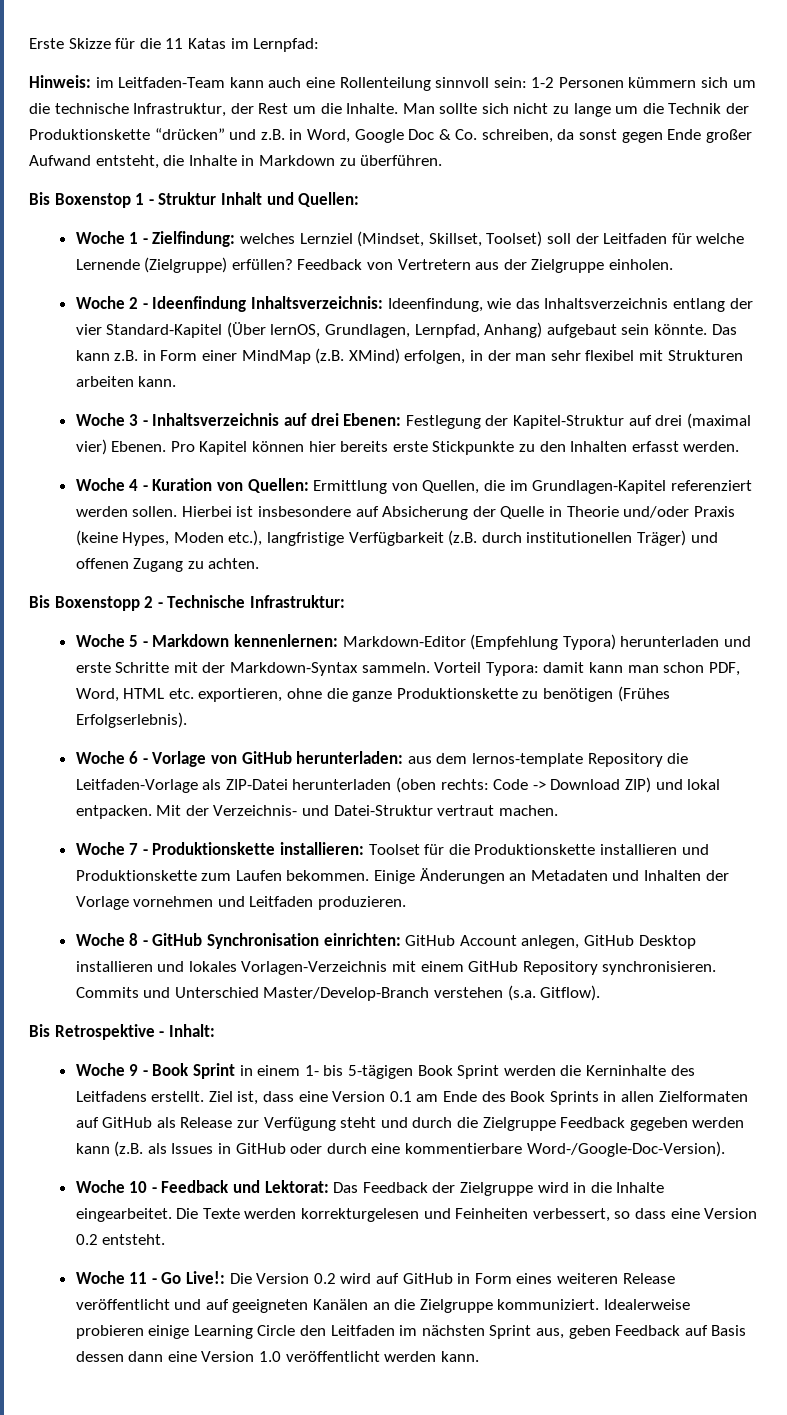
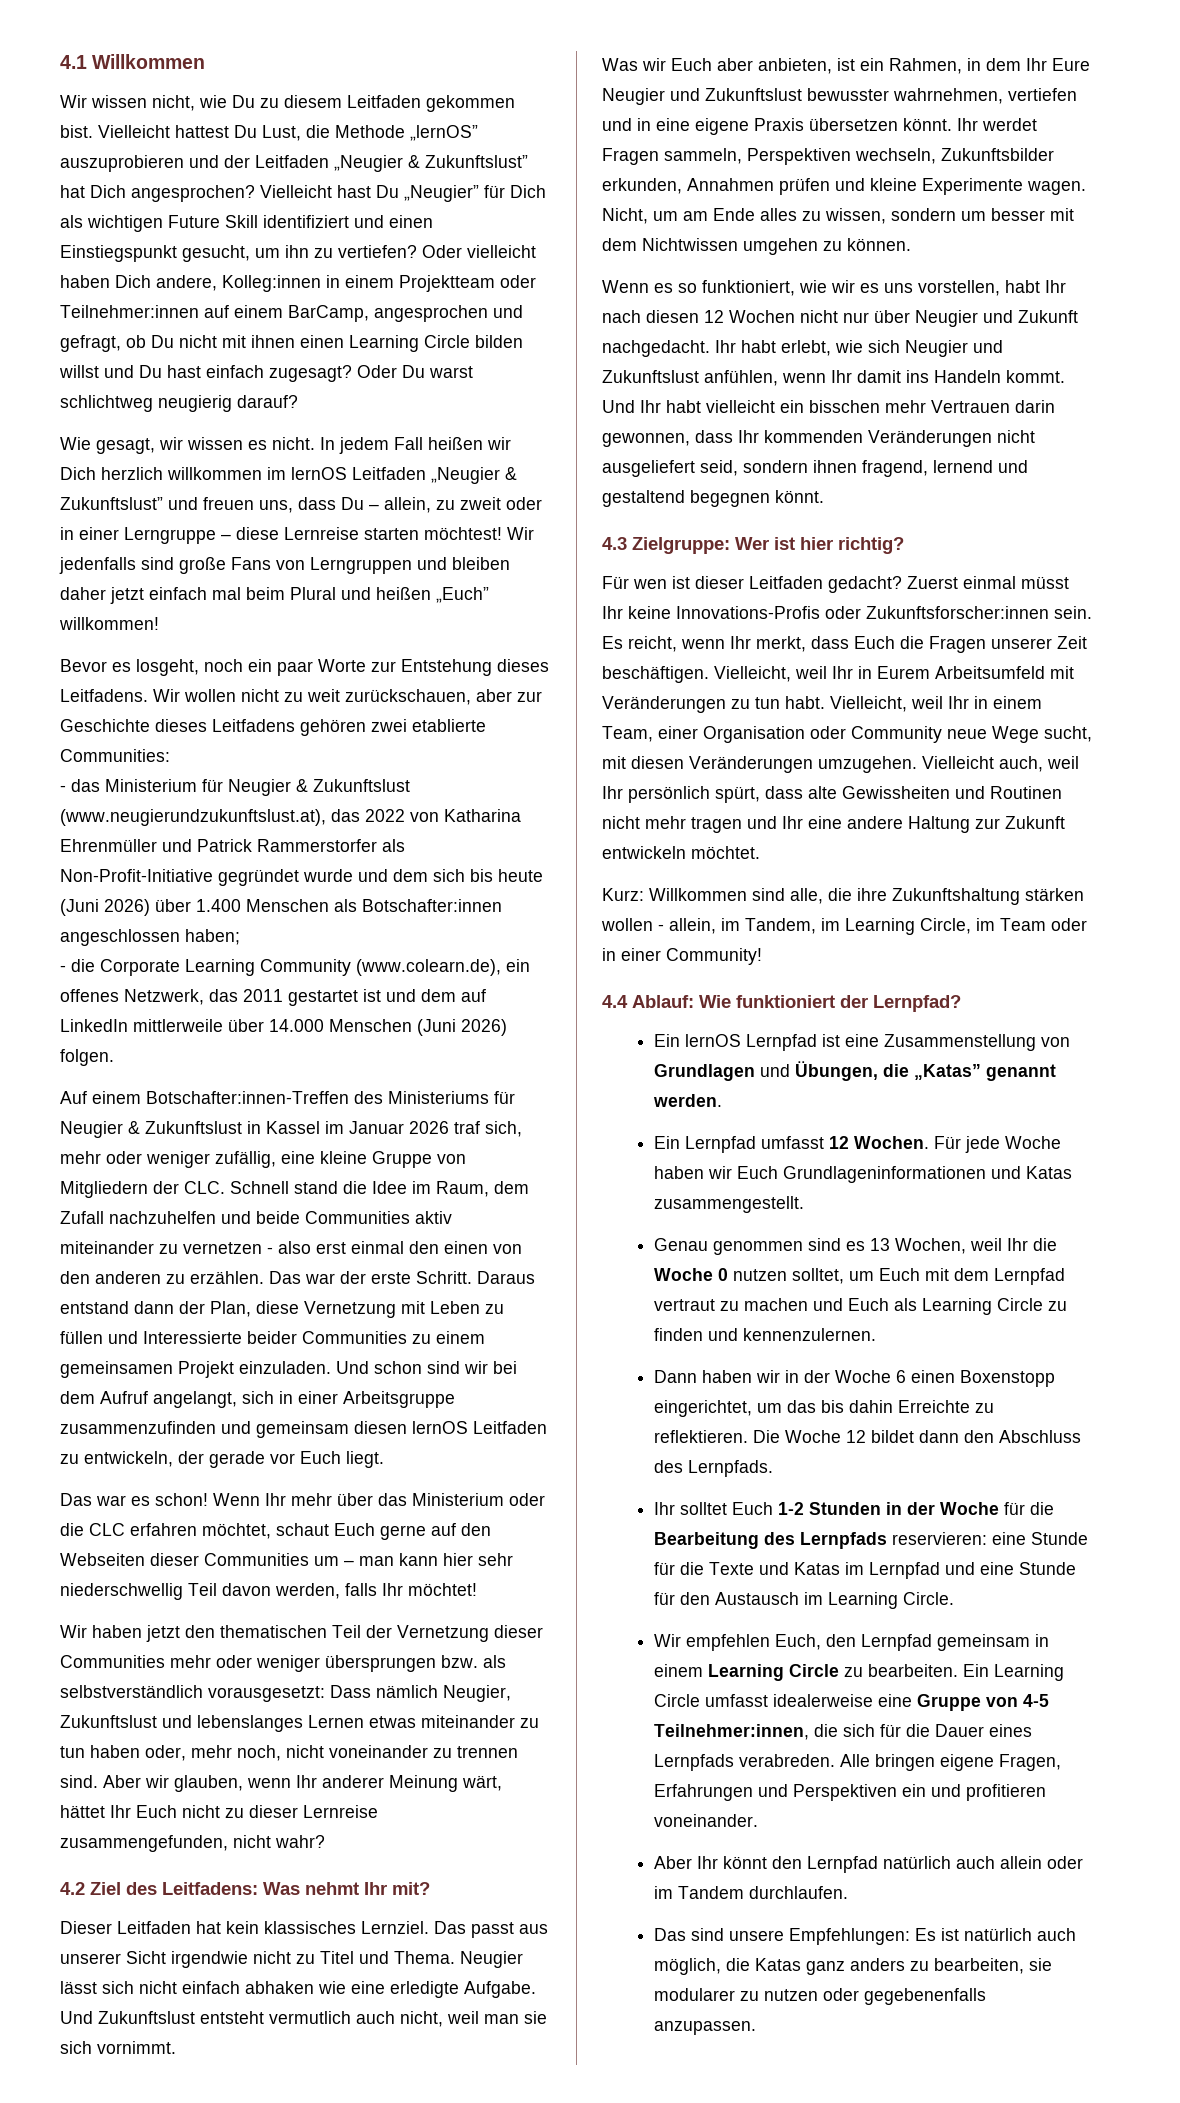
- Erste Skizze für die 11 Katas im Lernpfad:
- Hinweis: im Leitfaden-Team kann auch eine Rollenteilung sinnvoll sein: 1-2 Personen kümmern sich um die technische Infrastruktur, der Rest um die Inhalte. Man sollte sich nicht zu lange um die Technik der Produktionskette “drücken” und z.B. in Word, Google Doc & Co. schreiben, da sonst gegen Ende großer Aufwand entsteht, die Inhalte in Markdown zu überführen.
- Bis Boxenstop 1 - Struktur Inhalt und Quellen:
- Woche 1 - Zielfindung: welches Lernziel (Mindset, Skillset, Toolset) soll der Leitfaden für welche Lernende (Zielgruppe) erfüllen? Feedback von Vertretern aus der Zielgruppe einholen.
- Woche 2 - Ideenfindung Inhaltsverzeichnis: Ideenfindung, wie das Inhaltsverzeichnis entlang der vier Standard-Kapitel (Über lernOS, Grundlagen, Lernpfad, Anhang) aufgebaut sein könnte. Das kann z.B. in Form einer MindMap (z.B. XMind) erfolgen, in der man sehr flexibel mit Strukturen arbeiten kann.
- Woche 3 - Inhaltsverzeichnis auf drei Ebenen: Festlegung der Kapitel-Struktur auf drei (maximal vier) Ebenen. Pro Kapitel können hier bereits erste Stickpunkte zu den Inhalten erfasst werden.
- Woche 4 - Kuration von Quellen: Ermittlung von Quellen, die im Grundlagen-Kapitel referenziert werden sollen. Hierbei ist insbesondere auf Absicherung der Quelle in Theorie und/oder Praxis (keine Hypes, Moden etc.), langfristige Verfügbarkeit (z.B. durch institutionellen Träger) und offenen Zugang zu achten.
- Bis Boxenstopp 2 - Technische Infrastruktur:
- Woche 5 - Markdown kennenlernen: Markdown-Editor (Empfehlung Typora) herunterladen und erste Schritte mit der Markdown-Syntax sammeln. Vorteil Typora: damit kann man schon PDF, Word, HTML etc. exportieren, ohne die ganze Produktionskette zu benötigen (Frühes Erfolgserlebnis).
- Woche 6 - Vorlage von GitHub herunterladen: aus dem lernos-template Repository die Leitfaden-Vorlage als ZIP-Datei herunterladen (oben rechts: Code -> Download ZIP) und lokal entpacken. Mit der Verzeichnis- und Datei-Struktur vertraut machen.
- Woche 7 - Produktionskette installieren: Toolset für die Produktionskette installieren und Produktionskette zum Laufen bekommen. Einige Änderungen an Metadaten und Inhalten der Vorlage vornehmen und Leitfaden produzieren.
- Woche 8 - GitHub Synchronisation einrichten: GitHub Account anlegen, GitHub Desktop installieren und lokales Vorlagen-Verzeichnis mit einem GitHub Repository synchronisieren. Commits und Unterschied Master/Develop-Branch verstehen (s.a. Gitflow).
- Bis Retrospektive - Inhalt:
- Woche 9 - Book Sprint in einem 1- bis 5-tägigen Book Sprint werden die Kerninhalte des Leitfadens erstellt. Ziel ist, dass eine Version 0.1 am Ende des Book Sprints in allen Zielformaten auf GitHub als Release zur Verfügung steht und durch die Zielgruppe Feedback gegeben werden kann (z.B. als Issues in GitHub oder durch eine kommentierbare Word-/Google-Doc-Version).
- Woche 10 - Feedback und Lektorat: Das Feedback der Zielgruppe wird in die Inhalte eingearbeitet. Die Texte werden korrekturgelesen und Feinheiten verbessert, so dass eine Version 0.2 entsteht.
- Woche 11 - Go Live!: Die Version 0.2 wird auf GitHub in Form eines weiteren Release veröffentlicht und auf geeigneten Kanälen an die Zielgruppe kommuniziert. Idealerweise probieren einige Learning Circle den Leitfaden im nächsten Sprint aus, geben Feedback auf Basis dessen dann eine Version 1.0 veröffentlicht werden kann.
+ 4.1 Willkommen
+ Wir wissen nicht, wie Du zu diesem Leitfaden gekommen bist. Vielleicht hattest Du Lust, die Methode „lernOS” auszuprobieren und der Leitfaden „Neugier & Zukunftslust” hat Dich angesprochen? Vielleicht hast Du „Neugier” für Dich als wichtigen Future Skill identifiziert und einen Einstiegspunkt gesucht, um ihn zu vertiefen? Oder vielleicht haben Dich andere, Kolleg:innen in einem Projektteam oder Teilnehmer:innen auf einem BarCamp, angesprochen und gefragt, ob Du nicht mit ihnen einen Learning Circle bilden willst und Du hast einfach zugesagt? Oder Du warst schlichtweg neugierig darauf?
+ Wie gesagt, wir wissen es nicht. In jedem Fall heißen wir Dich herzlich willkommen im lernOS Leitfaden „Neugier & Zukunftslust” und freuen uns, dass Du – allein, zu zweit oder in einer Lerngruppe – diese Lernreise starten möchtest! Wir jedenfalls sind große Fans von Lerngruppen und bleiben daher jetzt einfach mal beim Plural und heißen „Euch” willkommen!
+ Bevor es losgeht, noch ein paar Worte zur Entstehung dieses Leitfadens. Wir wollen nicht zu weit zurückschauen, aber zur Geschichte dieses Leitfadens gehören zwei etablierte Communities:
+ - das Ministerium für Neugier & Zukunftslust (www.neugierundzukunftslust.at), das 2022 von Katharina Ehrenmüller und Patrick Rammerstorfer als Non-Profit-Initiative gegründet wurde und dem sich bis heute (Juni 2026) über 1.400 Menschen als Botschafter:innen angeschlossen haben;
+ - die Corporate Learning Community (www.colearn.de), ein offenes Netzwerk, das 2011 gestartet ist und dem auf LinkedIn mittlerweile über 14.000 Menschen (Juni 2026) folgen.
+ Auf einem Botschafter:innen-Treffen des Ministeriums für Neugier & Zukunftslust in Kassel im Januar 2026 traf sich, mehr oder weniger zufällig, eine kleine Gruppe von Mitgliedern der CLC. Schnell stand die Idee im Raum, dem Zufall nachzuhelfen und beide Communities aktiv miteinander zu vernetzen - also erst einmal den einen von den anderen zu erzählen. Das war der erste Schritt. Daraus entstand dann der Plan, diese Vernetzung mit Leben zu füllen und Interessierte beider Communities zu einem gemeinsamen Projekt einzuladen. Und schon sind wir bei dem Aufruf angelangt, sich in einer Arbeitsgruppe zusammenzufinden und gemeinsam diesen lernOS Leitfaden zu entwickeln, der gerade vor Euch liegt.
+ Das war es schon! Wenn Ihr mehr über das Ministerium oder die CLC erfahren möchtet, schaut Euch gerne auf den Webseiten dieser Communities um – man kann hier sehr niederschwellig Teil davon werden, falls Ihr möchtet!
+ Wir haben jetzt den thematischen Teil der Vernetzung dieser Communities mehr oder weniger übersprungen bzw. als selbstverständlich vorausgesetzt: Dass nämlich Neugier, Zukunftslust und lebenslanges Lernen etwas miteinander zu tun haben oder, mehr noch, nicht voneinander zu trennen sind. Aber wir glauben, wenn Ihr anderer Meinung wärt, hättet Ihr Euch nicht zu dieser Lernreise zusammengefunden, nicht wahr?
+ 4.2 Ziel des Leitfadens: Was nehmt Ihr mit?
+ Dieser Leitfaden hat kein klassisches Lernziel. Das passt aus unserer Sicht irgendwie nicht zu Titel und Thema. Neugier lässt sich nicht einfach abhaken wie eine erledigte Aufgabe. Und Zukunftslust entsteht vermutlich auch nicht, weil man sie sich vornimmt.
+ Was wir Euch aber anbieten, ist ein Rahmen, in dem Ihr Eure Neugier und Zukunftslust bewusster wahrnehmen, vertiefen und in eine eigene Praxis übersetzen könnt. Ihr werdet Fragen sammeln, Perspektiven wechseln, Zukunftsbilder erkunden, Annahmen prüfen und kleine Experimente wagen. Nicht, um am Ende alles zu wissen, sondern um besser mit dem Nichtwissen umgehen zu können.
+ Wenn es so funktioniert, wie wir es uns vorstellen, habt Ihr nach diesen 12 Wochen nicht nur über Neugier und Zukunft nachgedacht. Ihr habt erlebt, wie sich Neugier und Zukunftslust anfühlen, wenn Ihr damit ins Handeln kommt. Und Ihr habt vielleicht ein bisschen mehr Vertrauen darin gewonnen, dass Ihr kommenden Veränderungen nicht ausgeliefert seid, sondern ihnen fragend, lernend und gestaltend begegnen könnt.
+ 4.3 Zielgruppe: Wer ist hier richtig?
+ Für wen ist dieser Leitfaden gedacht? Zuerst einmal müsst Ihr keine Innovations-Profis oder Zukunftsforscher:innen sein. Es reicht, wenn Ihr merkt, dass Euch die Fragen unserer Zeit beschäftigen. Vielleicht, weil Ihr in Eurem Arbeitsumfeld mit Veränderungen zu tun habt. Vielleicht, weil Ihr in einem Team, einer Organisation oder Community neue Wege sucht, mit diesen Veränderungen umzugehen. Vielleicht auch, weil Ihr persönlich spürt, dass alte Gewissheiten und Routinen nicht mehr tragen und Ihr eine andere Haltung zur Zukunft entwickeln möchtet.
+ Kurz: Willkommen sind alle, die ihre Zukunftshaltung stärken wollen - allein, im Tandem, im Learning Circle, im Team oder in einer Community!
+ 4.4 Ablauf: Wie funktioniert der Lernpfad?
+ Ein lernOS Lernpfad ist eine Zusammenstellung von Grundlagen und Übungen, die „Katas” genannt werden.
+ Ein Lernpfad umfasst 12 Wochen. Für jede Woche haben wir Euch Grundlageninformationen und Katas zusammengestellt.
+ Genau genommen sind es 13 Wochen, weil Ihr die Woche 0 nutzen solltet, um Euch mit dem Lernpfad vertraut zu machen und Euch als Learning Circle zu finden und kennenzulernen.
+ Dann haben wir in der Woche 6 einen Boxenstopp eingerichtet, um das bis dahin Erreichte zu reflektieren. Die Woche 12 bildet dann den Abschluss des Lernpfads.
+ Ihr solltet Euch 1-2 Stunden in der Woche für die Bearbeitung des Lernpfads reservieren: eine Stunde für die Texte und Katas im Lernpfad und eine Stunde für den Austausch im Learning Circle.
+ Wir empfehlen Euch, den Lernpfad gemeinsam in einem Learning Circle zu bearbeiten. Ein Learning Circle umfasst idealerweise eine Gruppe von 4-5 Teilnehmer:innen, die sich für die Dauer eines Lernpfads verabreden. Alle bringen eigene Fragen, Erfahrungen und Perspektiven ein und profitieren voneinander.
+ Aber Ihr könnt den Lernpfad natürlich auch allein oder im Tandem durchlaufen.
+ Das sind unsere Empfehlungen: Es ist natürlich auch möglich, die Katas ganz anders zu bearbeiten, sie modularer zu nutzen oder gegebenenfalls anzupassen.

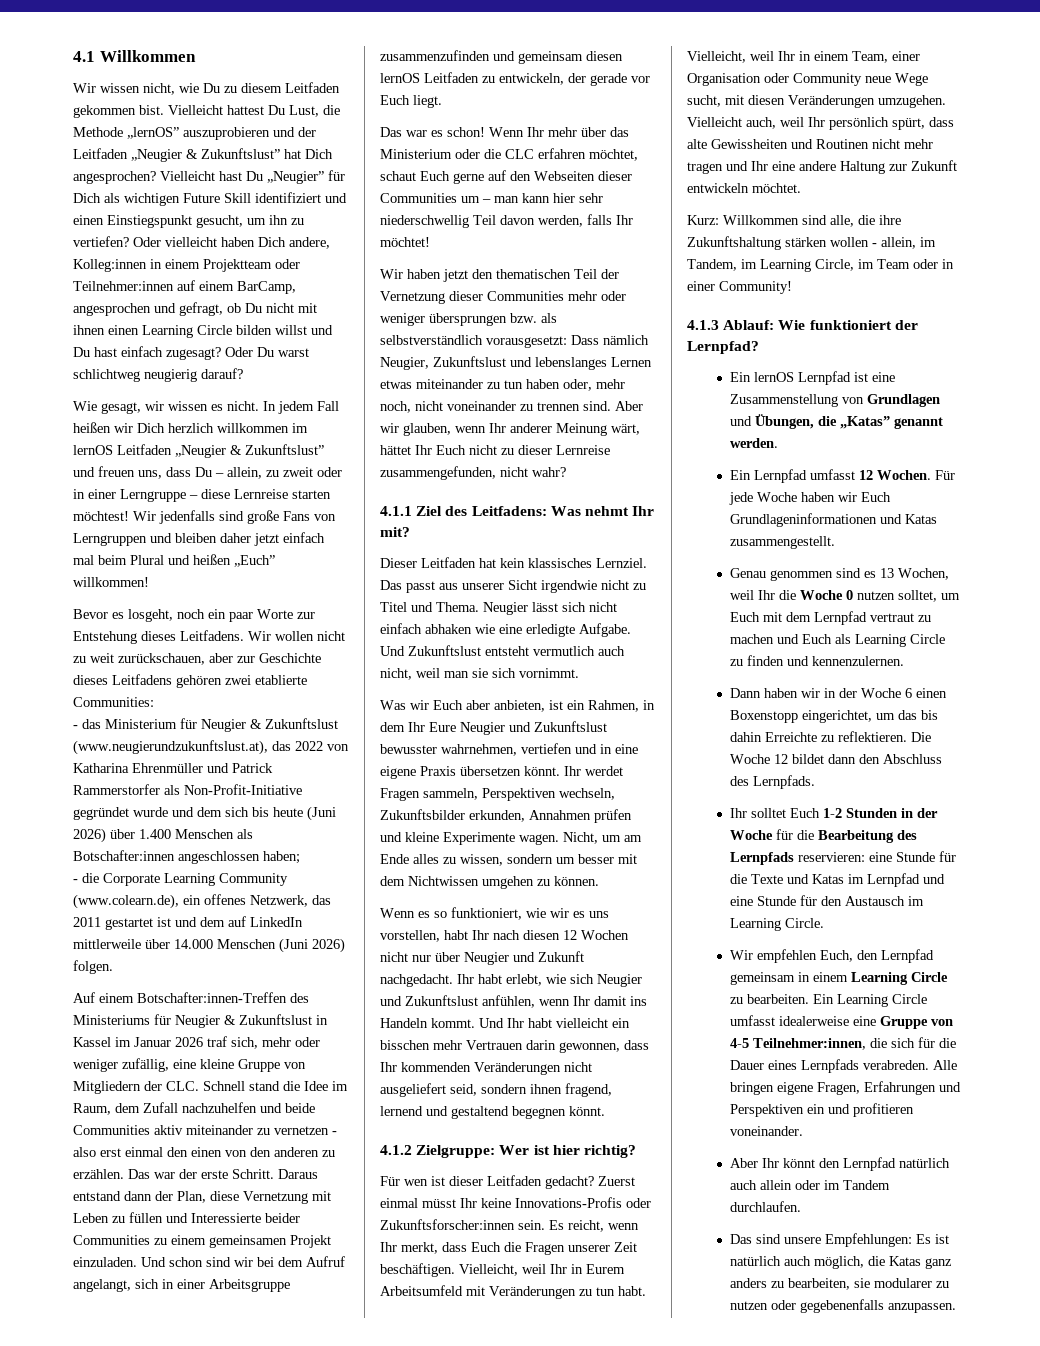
- 4.2 Ziel des Leitfadens: Was nehmt Ihr mit?
+ 4.1.1 Ziel des Leitfadens: Was nehmt Ihr mit?
- 4.3 Zielgruppe: Wer ist hier richtig?
+ 4.1.2 Zielgruppe: Wer ist hier richtig?
- 4.4 Ablauf: Wie funktioniert der Lernpfad?
+ 4.1.3 Ablauf: Wie funktioniert der Lernpfad?

